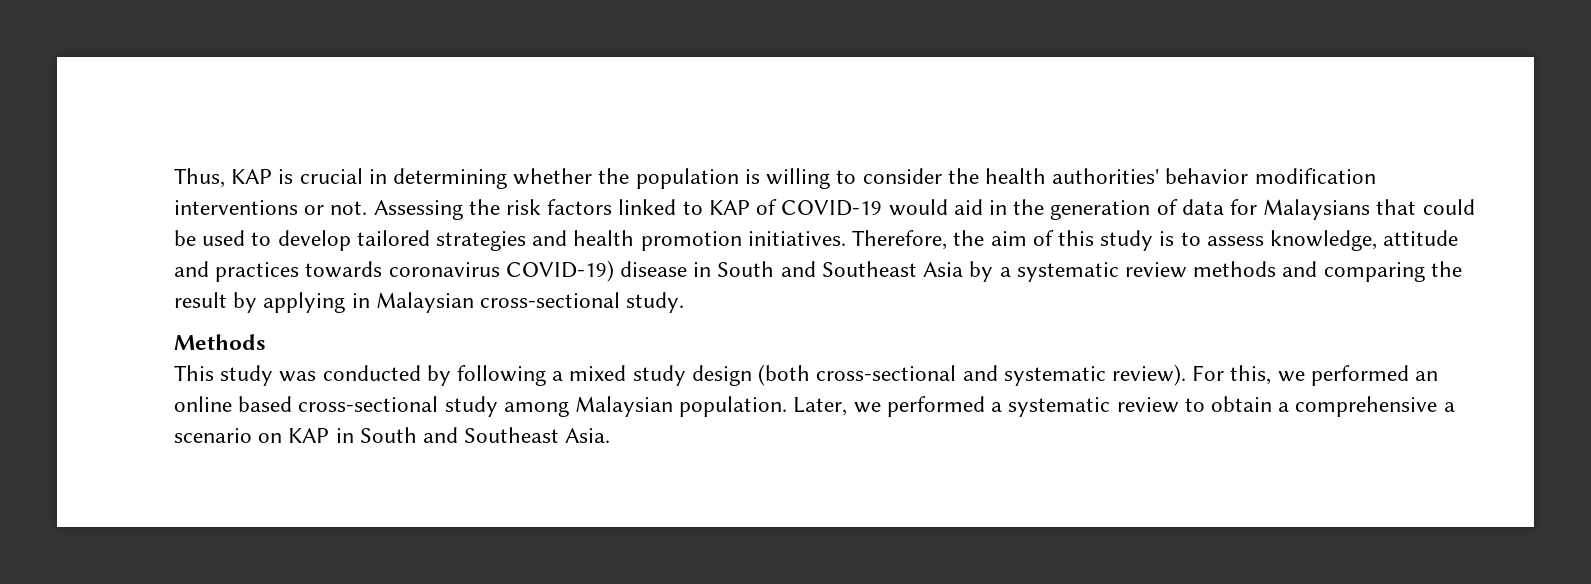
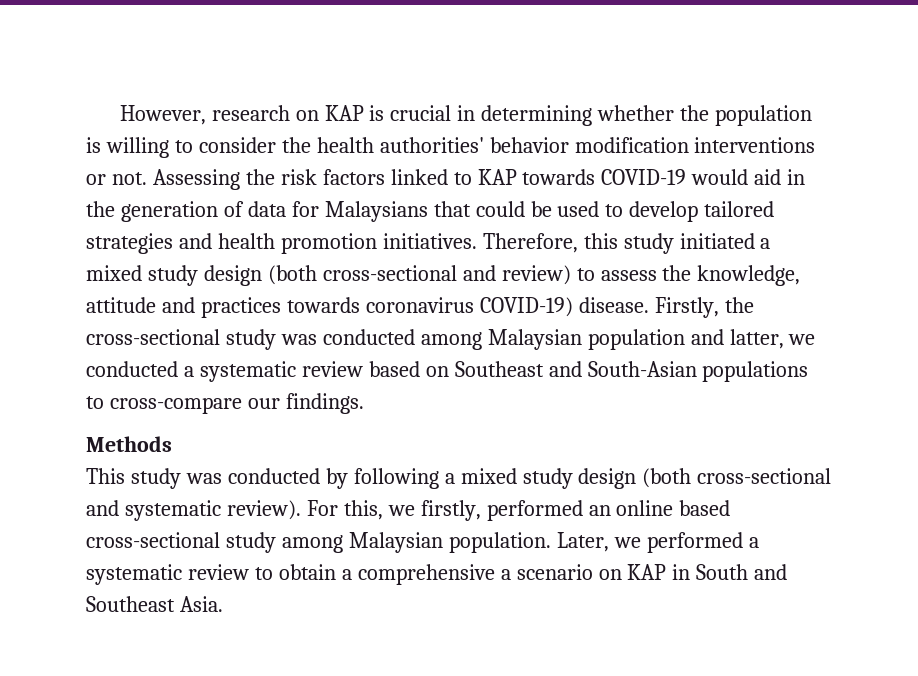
- Thus, KAP is crucial in determining whether the population is willing to consider the health authorities' behavior modification interventions or not.
+ However, research on KAP is crucial in determining whether the population is willing to consider the health authorities' behavior modification interventions or not.
- Assessing the risk factors linked to KAP of COVID-19 would aid in the generation of data for Malaysians that could be used to develop tailored strategies and health promotion initiatives.
+ Assessing the risk factors linked to KAP towards COVID-19 would aid in the generation of data for Malaysians that could be used to develop tailored strategies and health promotion initiatives.
- Therefore, the aim of this study is to assess knowledge, attitude and practices towards coronavirus COVID-19) disease in South and Southeast Asia by a systematic review methods and comparing the result by applying in Malaysian cross-sectional study.
+ Therefore, this study initiated a mixed study design (both cross-sectional and review) to assess the knowledge, attitude and practices towards coronavirus COVID-19) disease. Firstly, the cross-sectional study was conducted among Malaysian population and latter, we conducted a systematic review based on Southeast and South-Asian populations to cross-compare our findings.
- For this, we performed an online based cross-sectional study among Malaysian population.
+ For this, we firstly, performed an online based cross-sectional study among Malaysian population.

